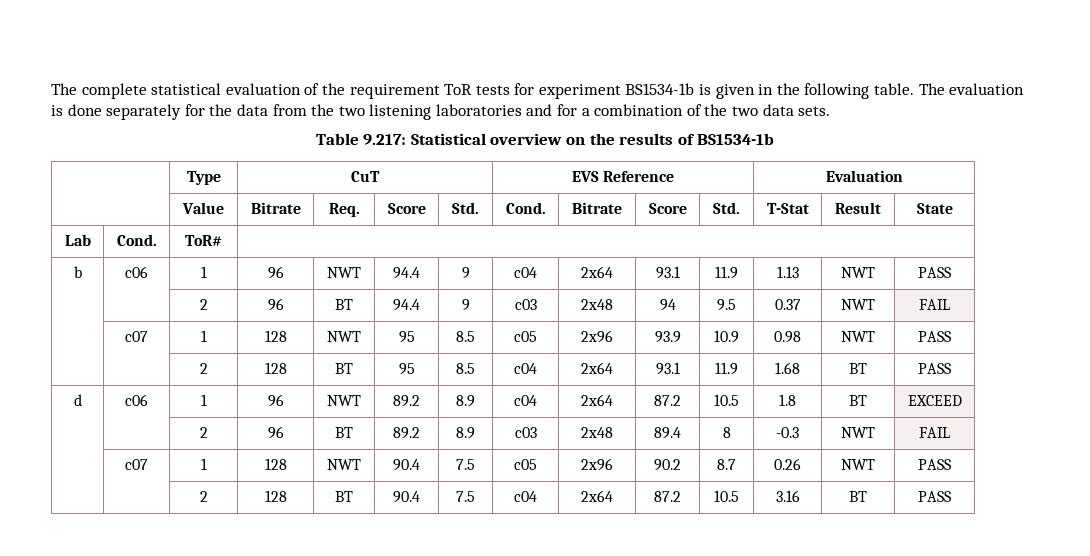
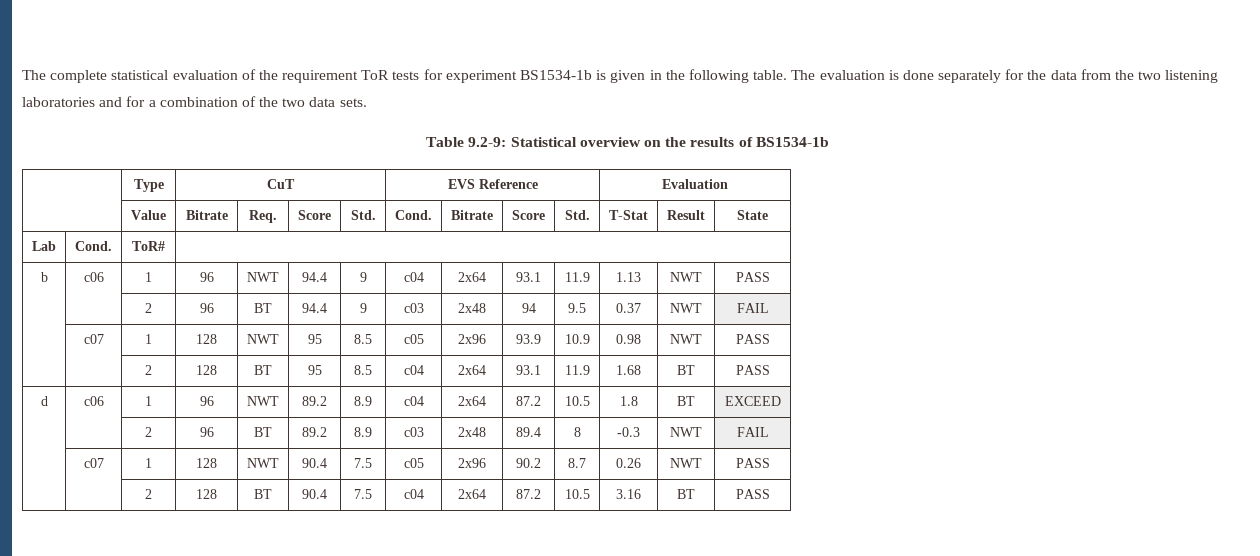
- Table 9.217: Statistical overview on the results of BS1534-1b
+ Table 9.2-9: Statistical overview on the results of BS1534-1b

